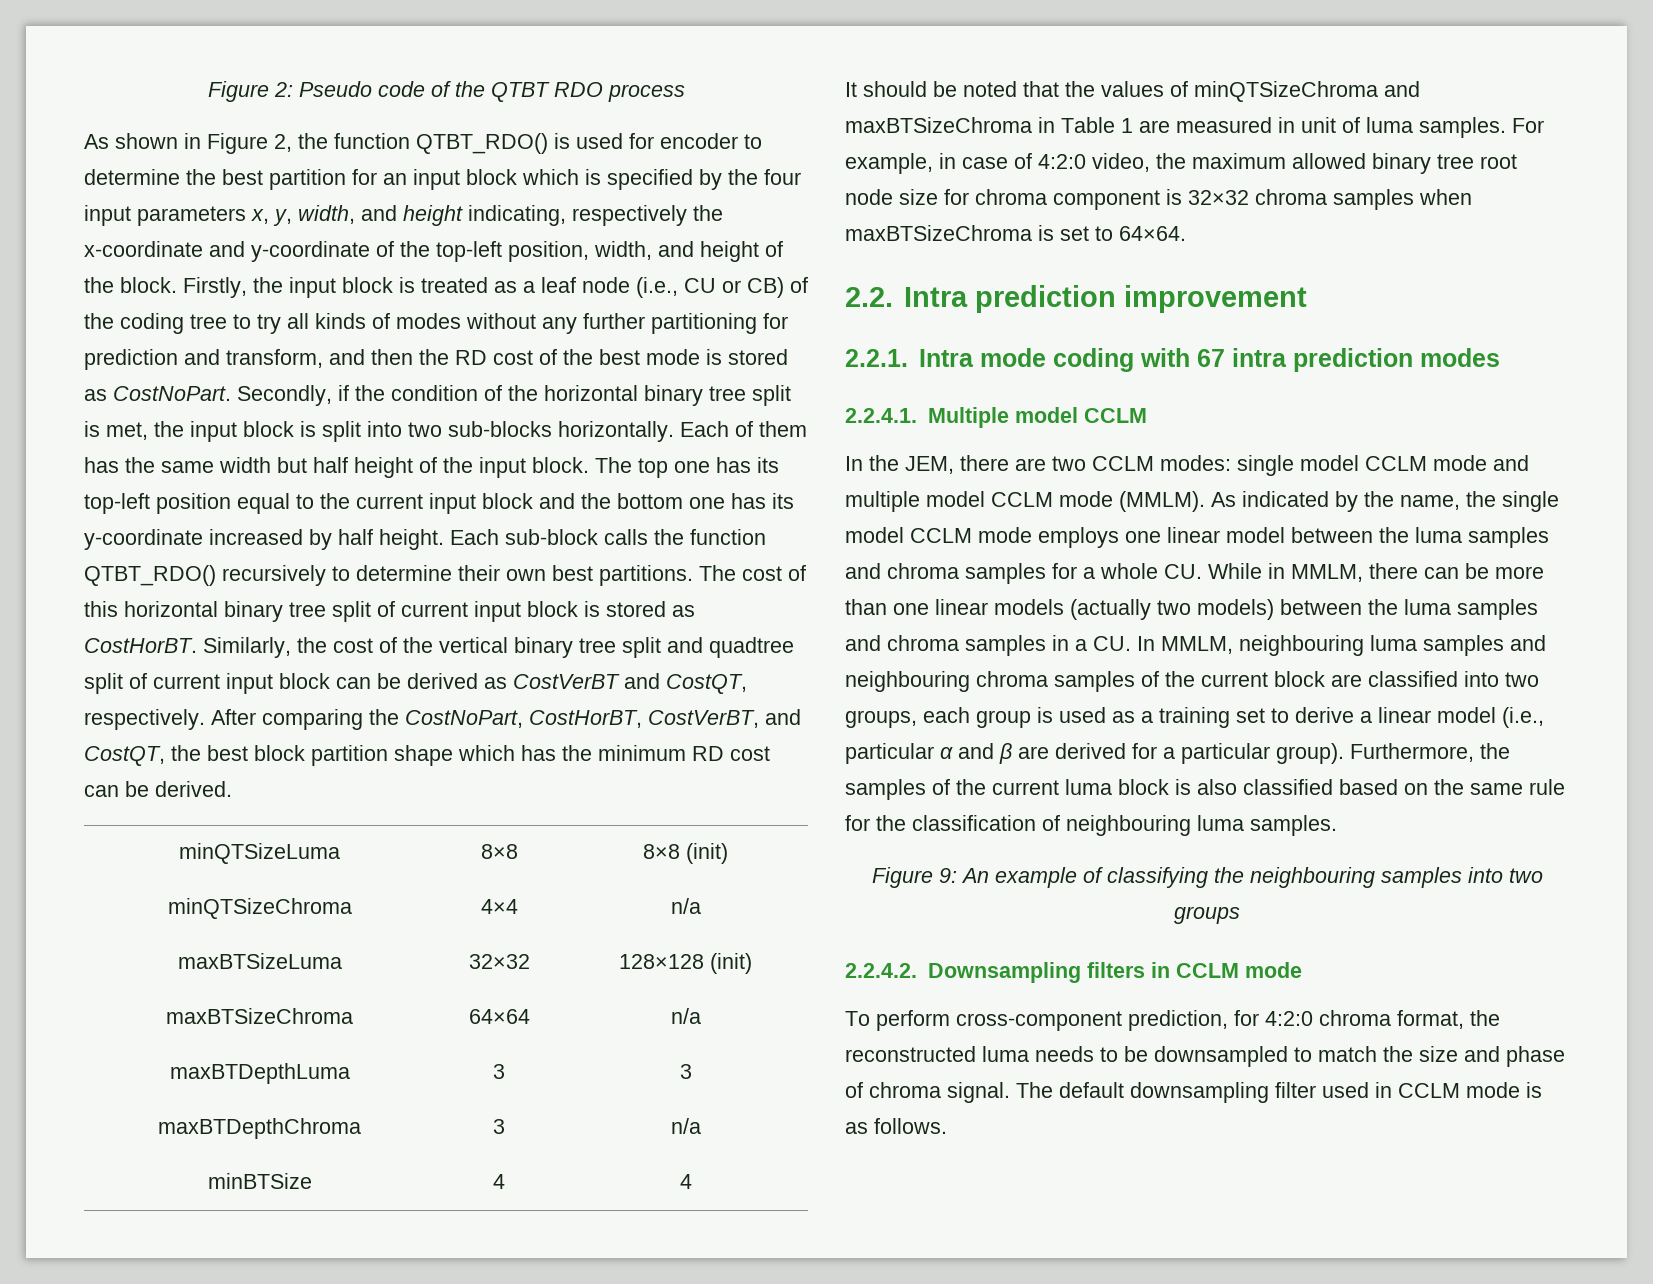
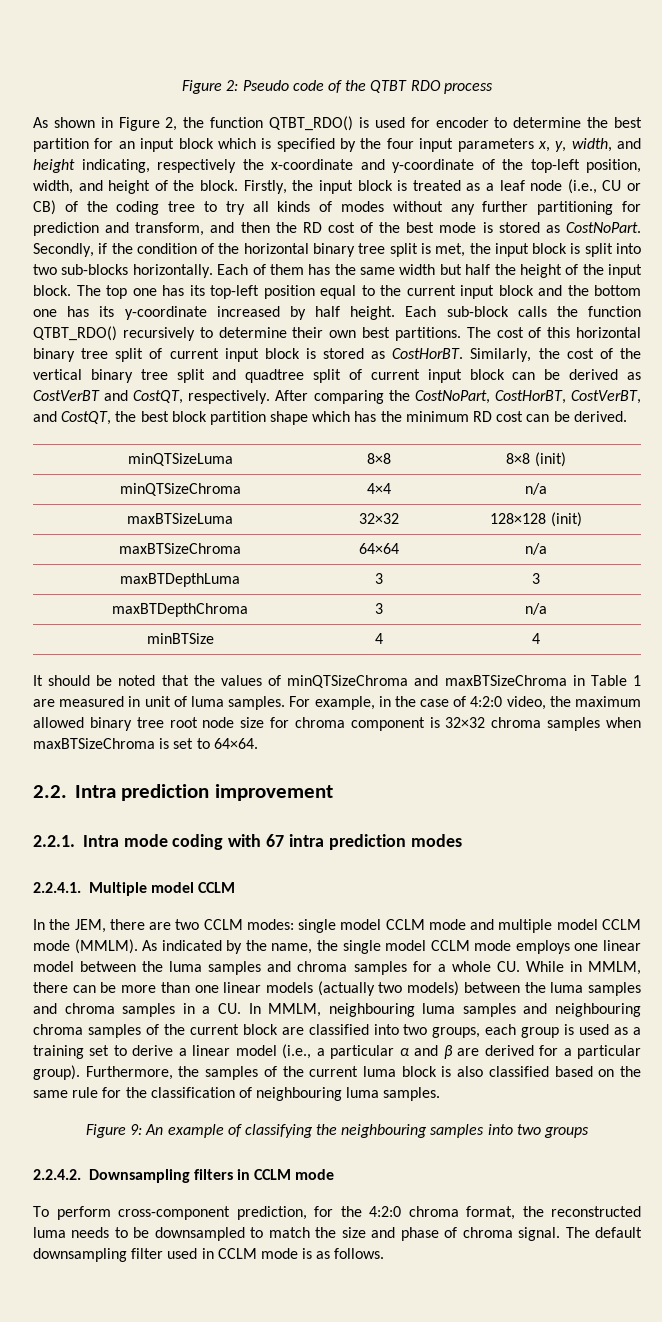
- Each of them has the same width but half height of the input block.
+ Each of them has the same width but half the height of the input block.
- For example, in case of 4:2:0 video, the maximum allowed binary tree root node size for chroma component is 32×32 chroma samples when maxBTSizeChroma is set to 64×64.
+ For example, in the case of 4:2:0 video, the maximum allowed binary tree root node size for chroma component is 32×32 chroma samples when maxBTSizeChroma is set to 64×64.
- As indicated by the name, the single model CCLM mode employs one linear model between the luma samples and chroma samples for a whole CU. While in MMLM, there can be more than one linear models (actually two models) between the luma samples and chroma samples in a CU. In MMLM, neighbouring luma samples and neighbouring chroma samples of the current block are classified into two groups, each group is used as a training set to derive a linear model (i.e., particular α and β are derived for a particular group).
+ As indicated by the name, the single model CCLM mode employs one linear model between the luma samples and chroma samples for a whole CU. While in MMLM, there can be more than one linear models (actually two models) between the luma samples and chroma samples in a CU. In MMLM, neighbouring luma samples and neighbouring chroma samples of the current block are classified into two groups, each group is used as a training set to derive a linear model (i.e., a particular α and β are derived for a particular group).
- To perform cross-component prediction, for 4:2:0 chroma format, the reconstructed luma needs to be downsampled to match the size and phase of chroma signal.
+ To perform cross-component prediction, for the 4:2:0 chroma format, the reconstructed luma needs to be downsampled to match the size and phase of chroma signal.

